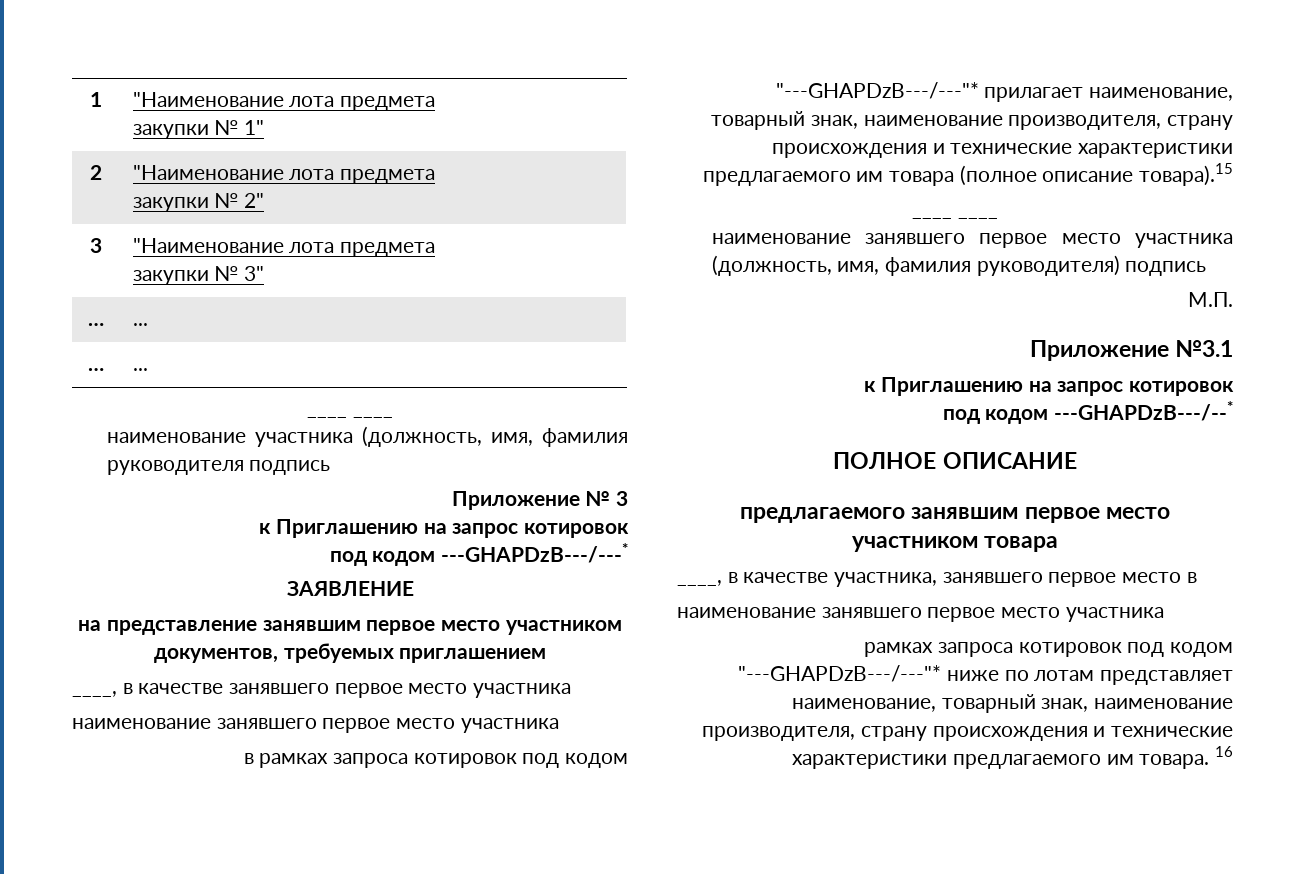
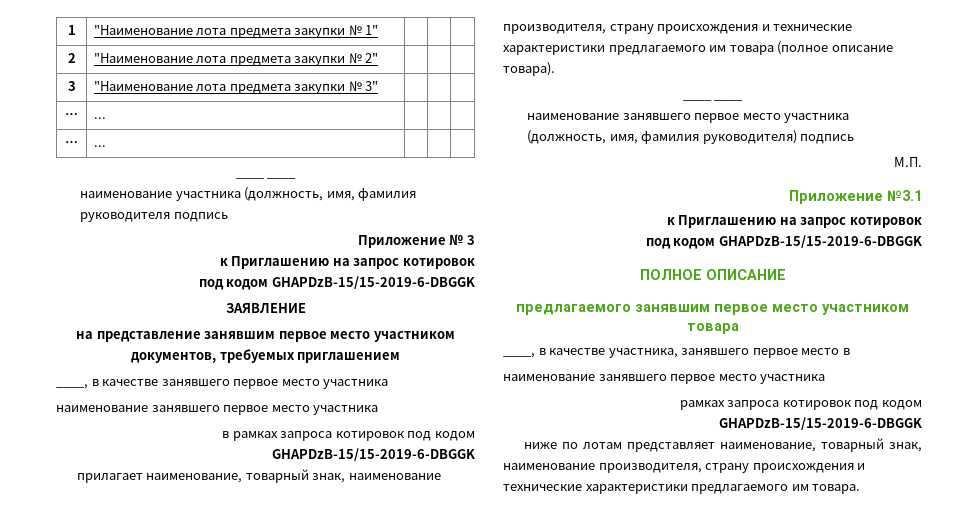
  Приложение № 3
  к Приглашению на запрос котировок
- под кодом ---GHAPDzB---/---*
+ под кодом GHAPDzB-15/15-2019-6-DBGGK
- в рамках запроса котировок под кодом "---GHAPDzB---/---"* прилагает наименование, товарный знак, наименование производителя, страну происхождения и технические характеристики предлагаемого им товара (полное описание товара).15
+ в рамках запроса котировок под кодом GHAPDzB-15/15-2019-6-DBGGK
+ прилагает наименование, товарный знак, наименование производителя, страну происхождения и технические характеристики предлагаемого им товара (полное описание товара).
  Приложение №3.1
  к Приглашению на запрос котировок
- под кодом ---GHAPDzB---/--*
+ под кодом GHAPDzB-15/15-2019-6-DBGGK
  ____, в качестве участника, занявшего первое место в
  наименование занявшего первое место участника
- рамках запроса котировок под кодом "---GHAPDzB---/---"* ниже по лотам представляет наименование, товарный знак, наименование производителя, страну происхождения и технические характеристики предлагаемого им товара. 16
+ рамках запроса котировок под кодом GHAPDzB-15/15-2019-6-DBGGK
+ ниже по лотам представляет наименование, товарный знак, наименование производителя, страну происхождения и технические характеристики предлагаемого им товара.

